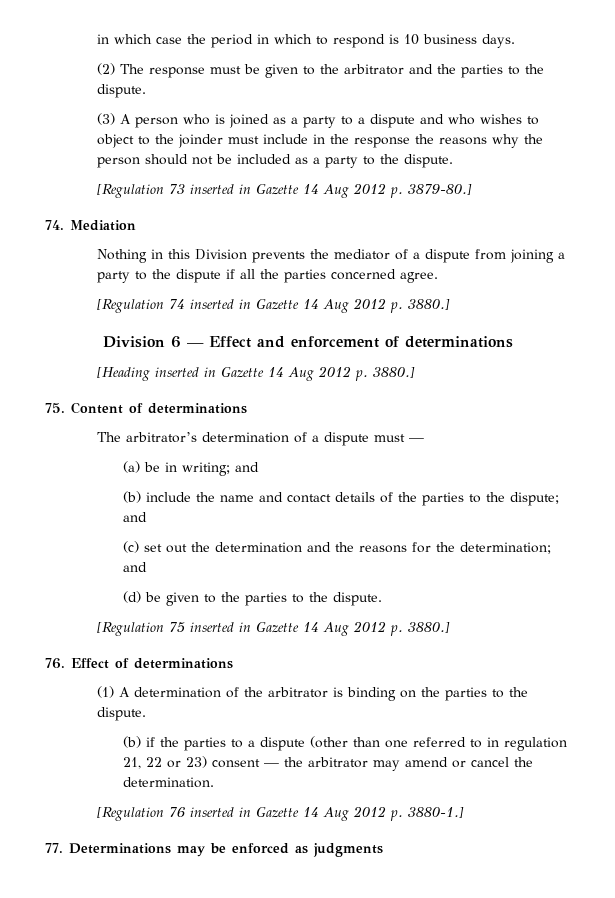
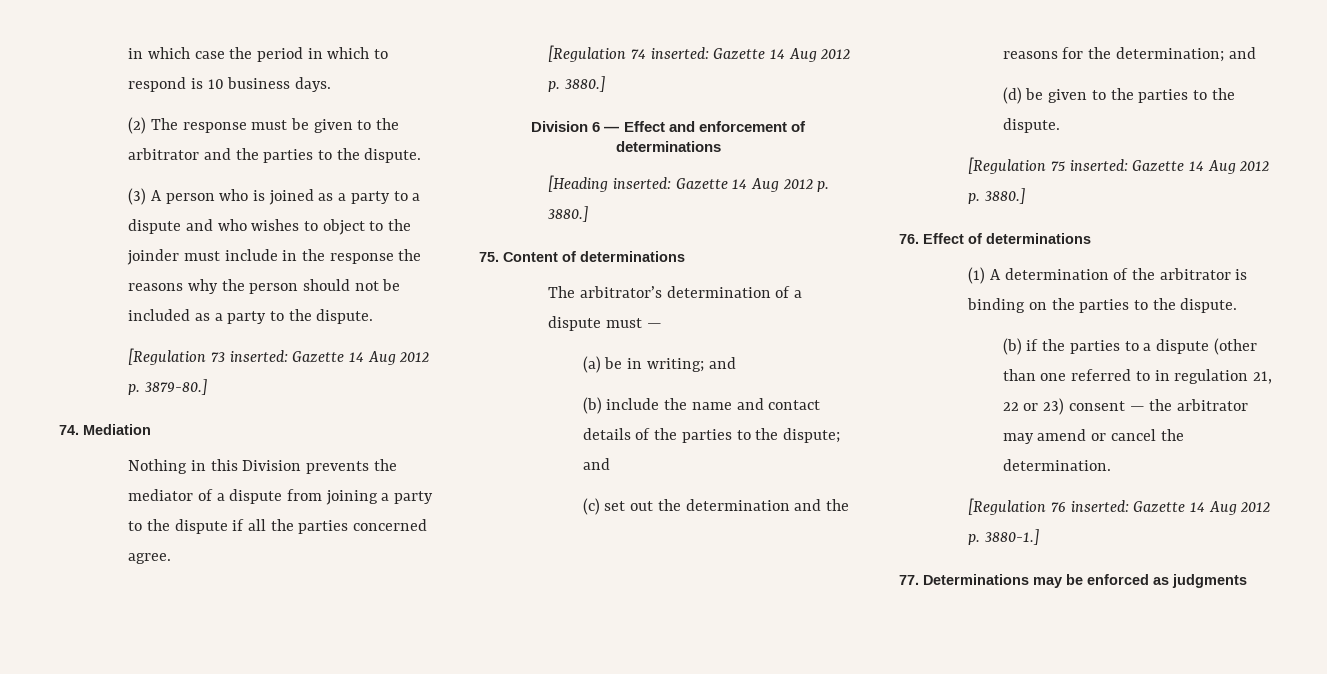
- [Regulation 73 inserted in Gazette 14 Aug 2012 p. 3879-80.]
+ [Regulation 73 inserted: Gazette 14 Aug 2012 p. 3879-80.]
- [Regulation 74 inserted in Gazette 14 Aug 2012 p. 3880.]
+ [Regulation 74 inserted: Gazette 14 Aug 2012 p. 3880.]
- [Heading inserted in Gazette 14 Aug 2012 p. 3880.]
+ [Heading inserted: Gazette 14 Aug 2012 p. 3880.]
- [Regulation 75 inserted in Gazette 14 Aug 2012 p. 3880.]
+ [Regulation 75 inserted: Gazette 14 Aug 2012 p. 3880.]
- [Regulation 76 inserted in Gazette 14 Aug 2012 p. 3880-1.]
+ [Regulation 76 inserted: Gazette 14 Aug 2012 p. 3880-1.]

